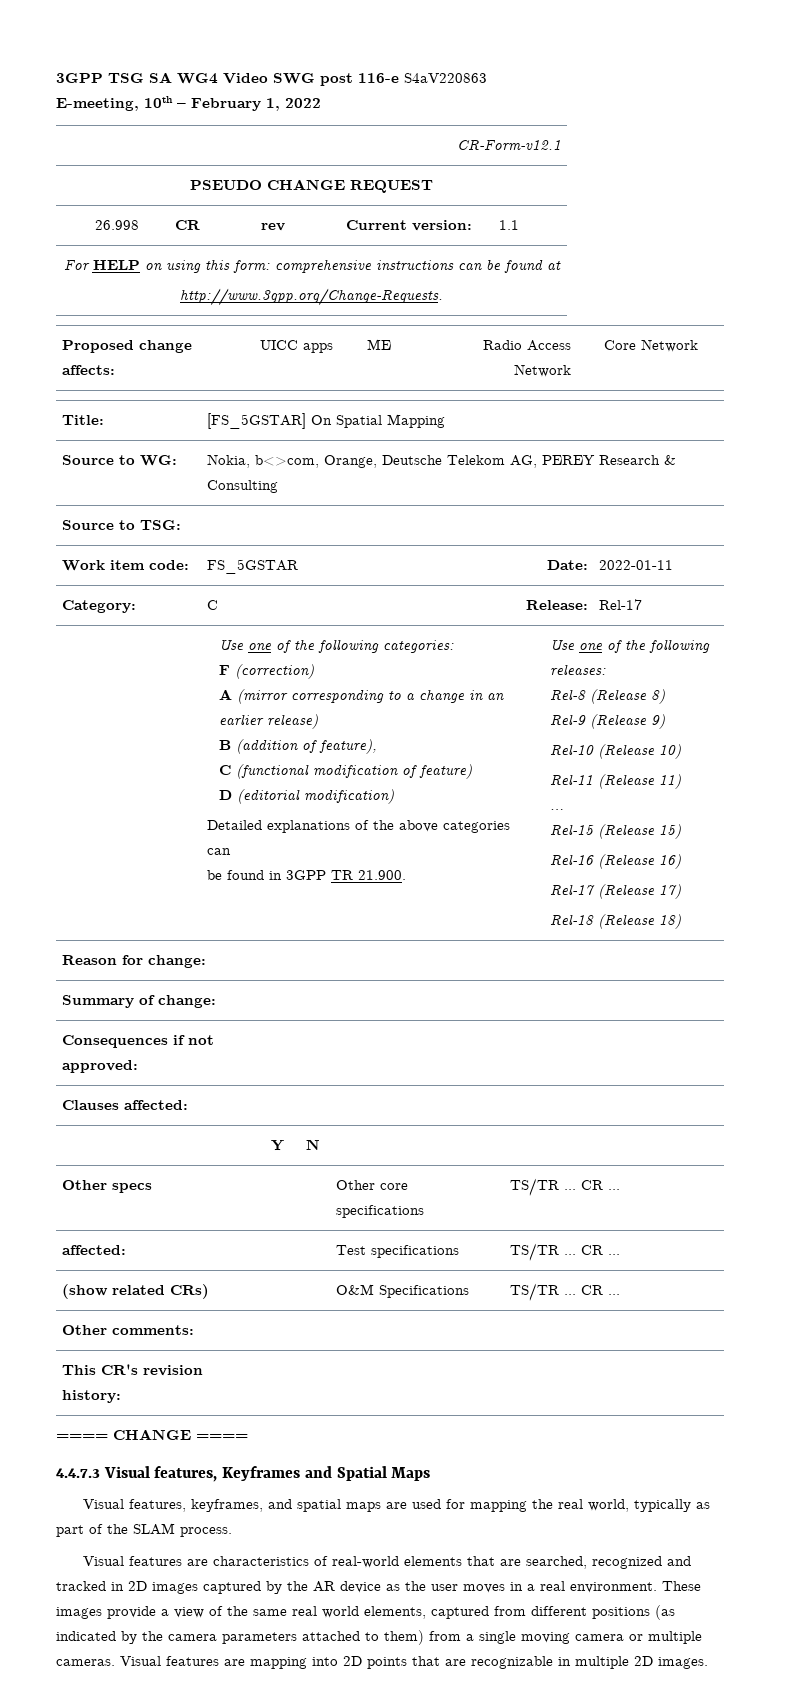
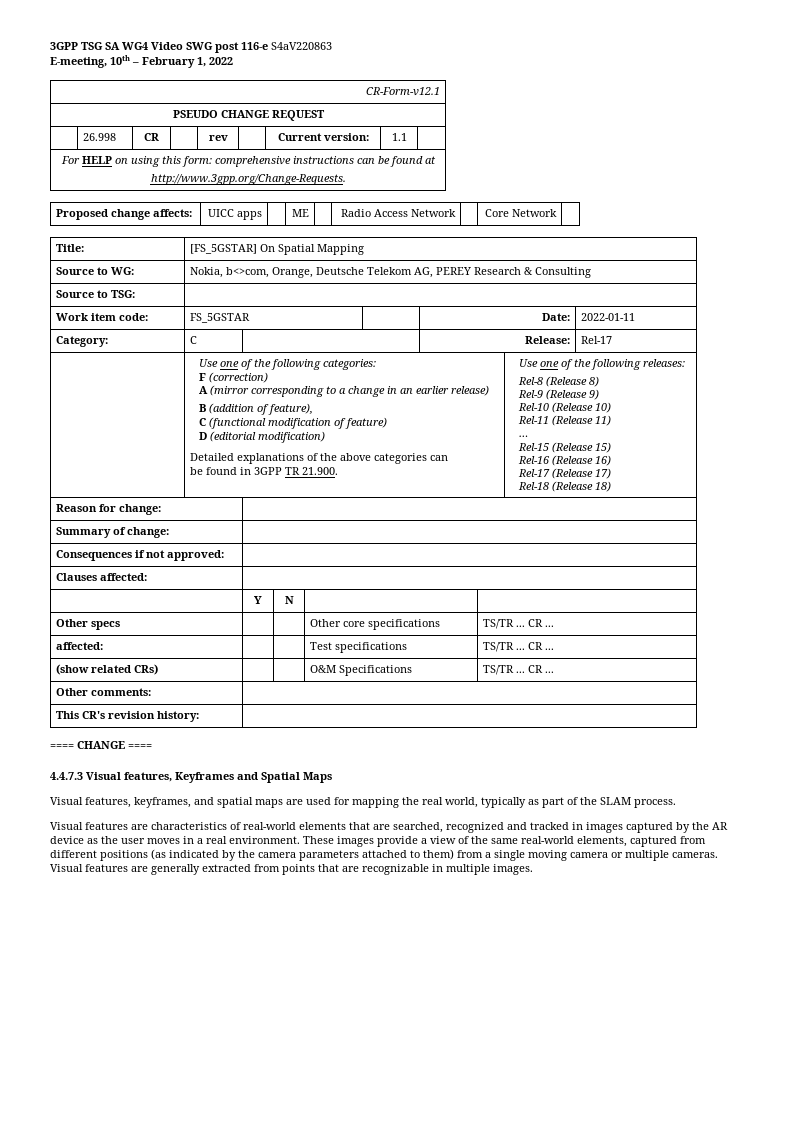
- Visual features are characteristics of real-world elements that are searched, recognized and tracked in 2D images captured by the AR device as the user moves in a real environment.
+ Visual features are characteristics of real-world elements that are searched, recognized and tracked in images captured by the AR device as the user moves in a real environment.
- These images provide a view of the same real world elements, captured from different positions (as indicated by the camera parameters attached to them) from a single moving camera or multiple cameras.
+ These images provide a view of the same real-world elements, captured from different positions (as indicated by the camera parameters attached to them) from a single moving camera or multiple cameras.
- Visual features are mapping into 2D points that are recognizable in multiple 2D images.
+ Visual features are generally extracted from points that are recognizable in multiple images.

